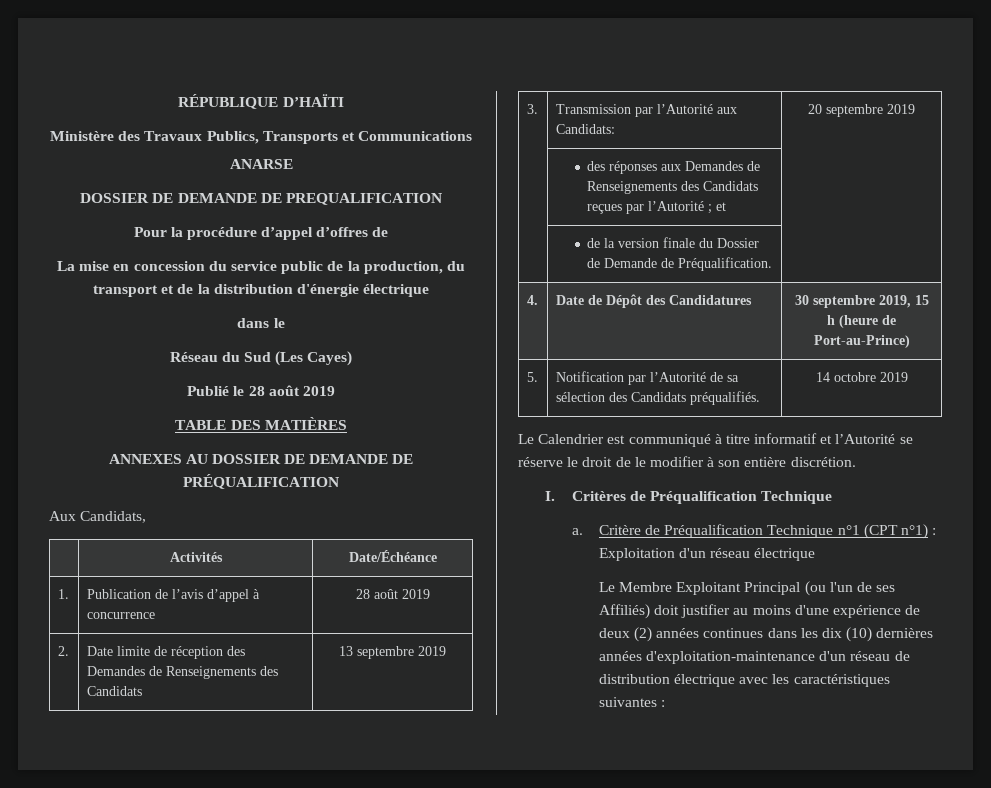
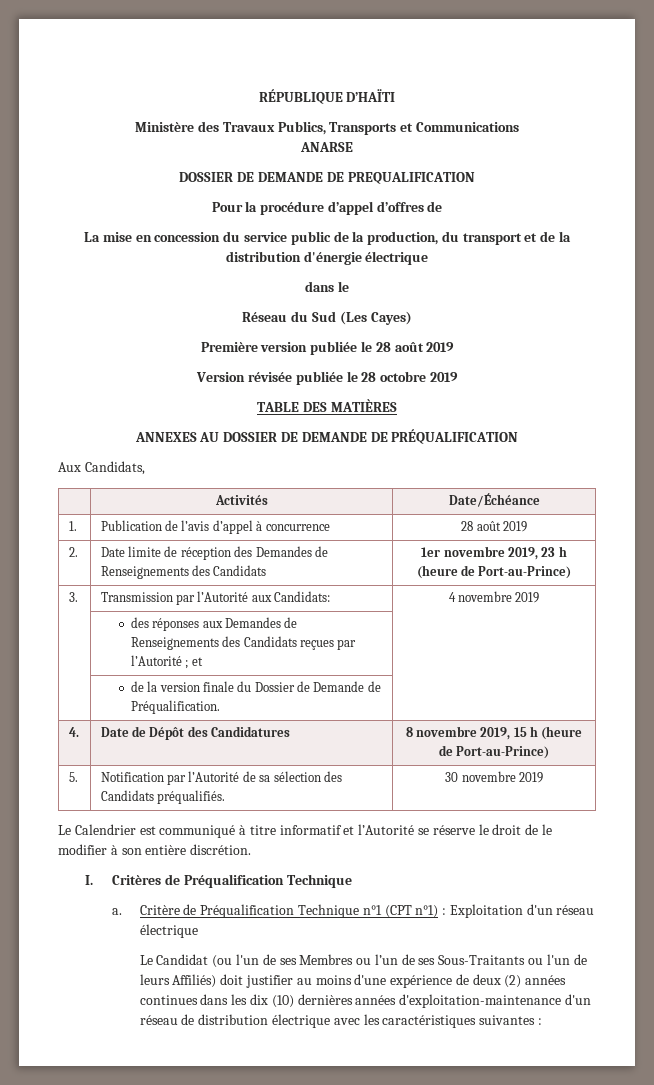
- Publié le 28 août 2019
+ Première version publiée le 28 août 2019
+ Version révisée publiée le 28 octobre 2019
- 2. | Date limite de réception des Demandes de Renseignements des Candidats | 13 septembre 2019
+ 2. | Date limite de réception des Demandes de Renseignements des Candidats | 1er novembre 2019, 23 h (heure de Port-au-Prince)
- 3. | Transmission par l’Autorité aux Candidats: | 20 septembre 2019
+ 3. | Transmission par l’Autorité aux Candidats: | 4 novembre 2019
- 4. | Date de Dépôt des Candidatures | 30 septembre 2019, 15 h (heure de Port-au-Prince)
+ 4. | Date de Dépôt des Candidatures | 8 novembre 2019, 15 h (heure de Port-au-Prince)
- 5. | Notification par l’Autorité de sa sélection des Candidats préqualifiés. | 14 octobre 2019
+ 5. | Notification par l’Autorité de sa sélection des Candidats préqualifiés. | 30 novembre 2019
- Le Membre Exploitant Principal (ou l'un de ses Affiliés) doit justifier au moins d'une expérience de deux (2) années continues dans les dix (10) dernières années d'exploitation-maintenance d'un réseau de distribution électrique avec les caractéristiques suivantes :
+ Le Candidat (ou l'un de ses Membres ou l’un de ses Sous-Traitants ou l'un de leurs Affiliés) doit justifier au moins d'une expérience de deux (2) années continues dans les dix (10) dernières années d'exploitation-maintenance d'un réseau de distribution électrique avec les caractéristiques suivantes :

